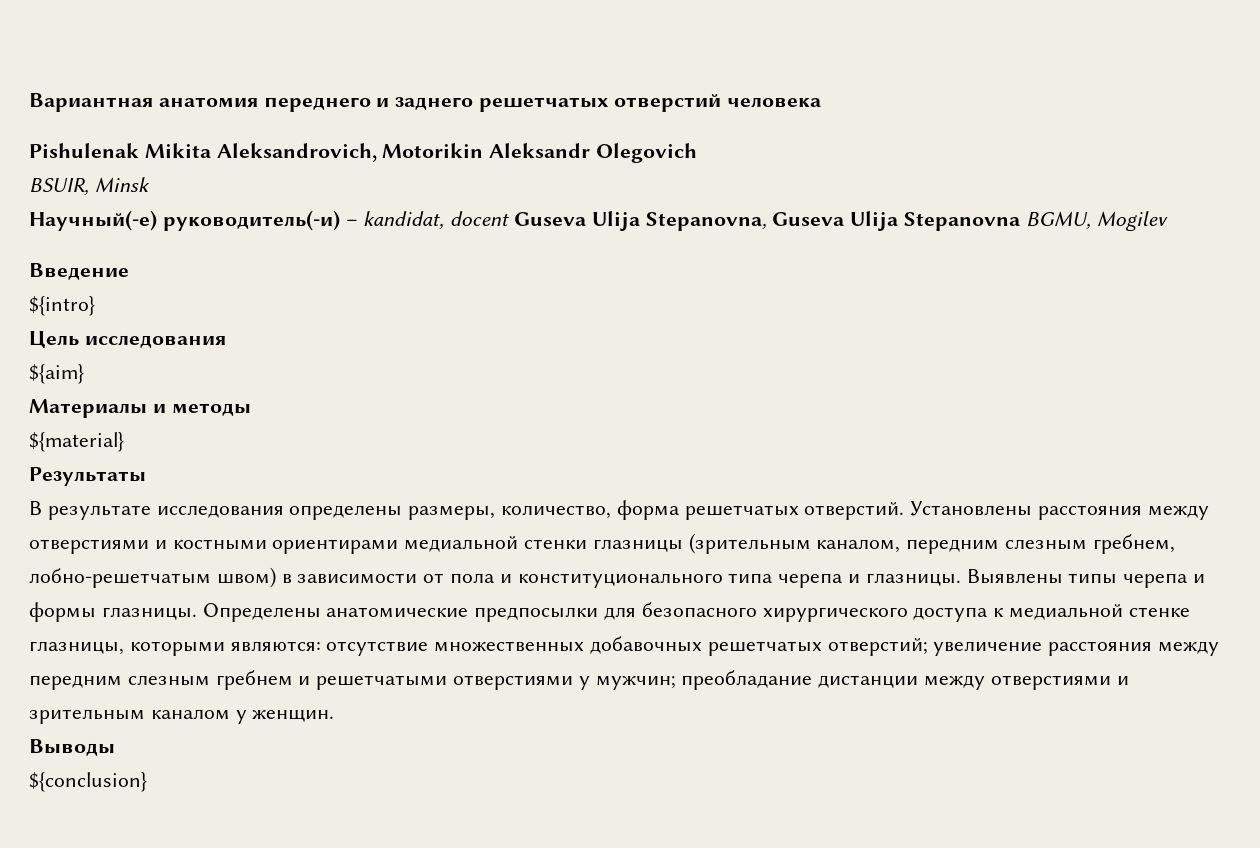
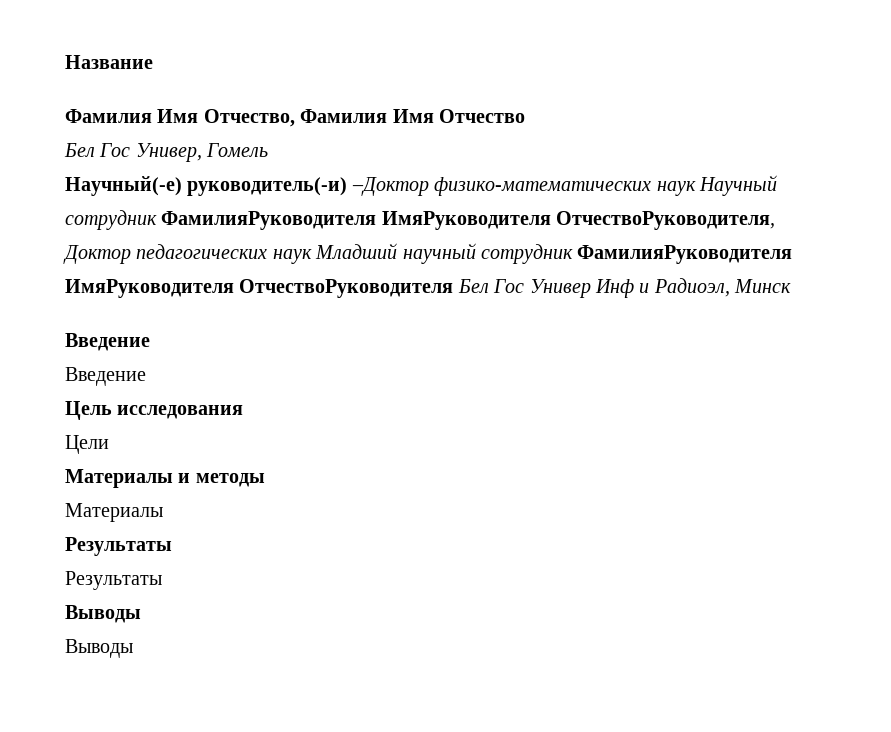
- Вариантная анатомия переднего и заднего решетчатых отверстий человека
- Pishulenak Mikita Aleksandrovich, Motorikin Aleksandr Olegovich
- BSUIR, Minsk
- Научный(-е) руководитель(-и) – kandidat, docent Guseva Ulija Stepanovna, Guseva Ulija Stepanovna BGMU, Mogilev
+ Название
+ Фамилия Имя Отчество, Фамилия Имя Отчество
+ Бел Гос Универ, Гомель
+ Научный(-е) руководитель(-и) –Доктор физико-математических наук Научный сотрудник ФамилияРуководителя ИмяРуководителя ОтчествоРуководителя, Доктор педагогических наук Младший научный сотрудник ФамилияРуководителя ИмяРуководителя ОтчествоРуководителя Бел Гос Универ Инф и Радиоэл, Минск
  Введение
- ${intro}
+ Введение
- ${aim}
+ Цели
  Материалы и методы
- ${material}
+ Материалы
  Результаты
- В результате исследования определены размеры, количество, форма решетчатых отверстий. Установлены расстояния между отверстиями и костными ориентирами медиальной стенки глазницы (зрительным каналом, передним слезным гребнем, лобно-решетчатым швом) в зависимости от пола и конституционального типа черепа и глазницы. Выявлены типы черепа и формы глазницы. Определены анатомические предпосылки для безопасного хирургического доступа к медиальной стенке глазницы, которыми являются: отсутствие множественных добавочных решетчатых отверстий; увеличение расстояния между передним слезным гребнем и решетчатыми отверстиями у мужчин; преобладание дистанции между отверстиями и зрительным каналом у женщин.
+ Результаты
  Выводы
- ${conclusion}
+ Выводы

